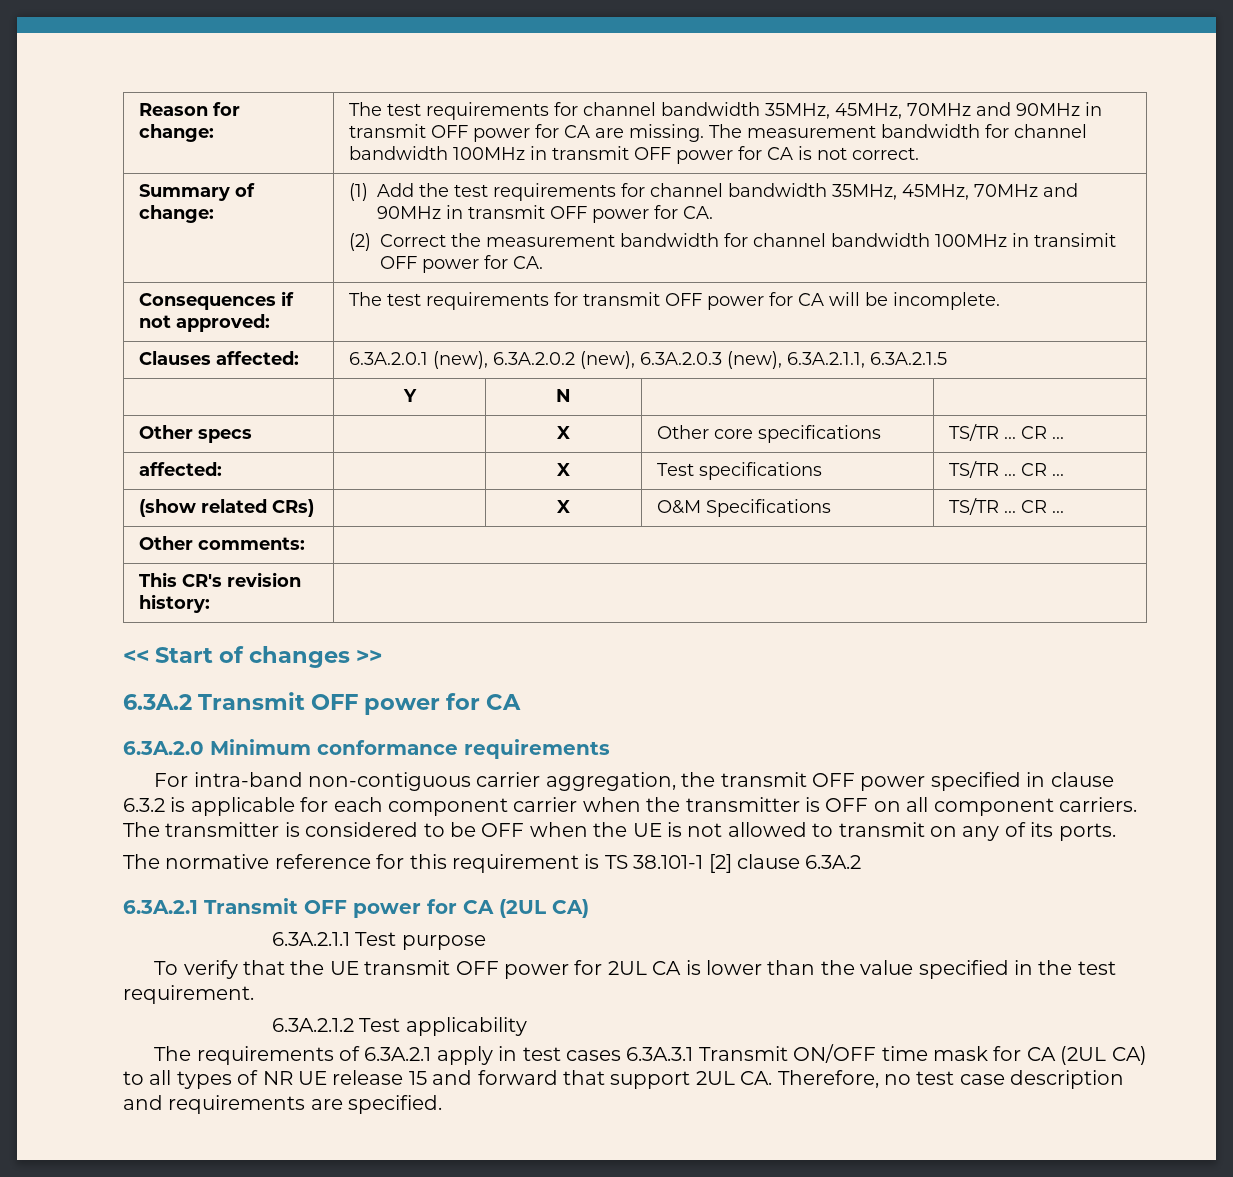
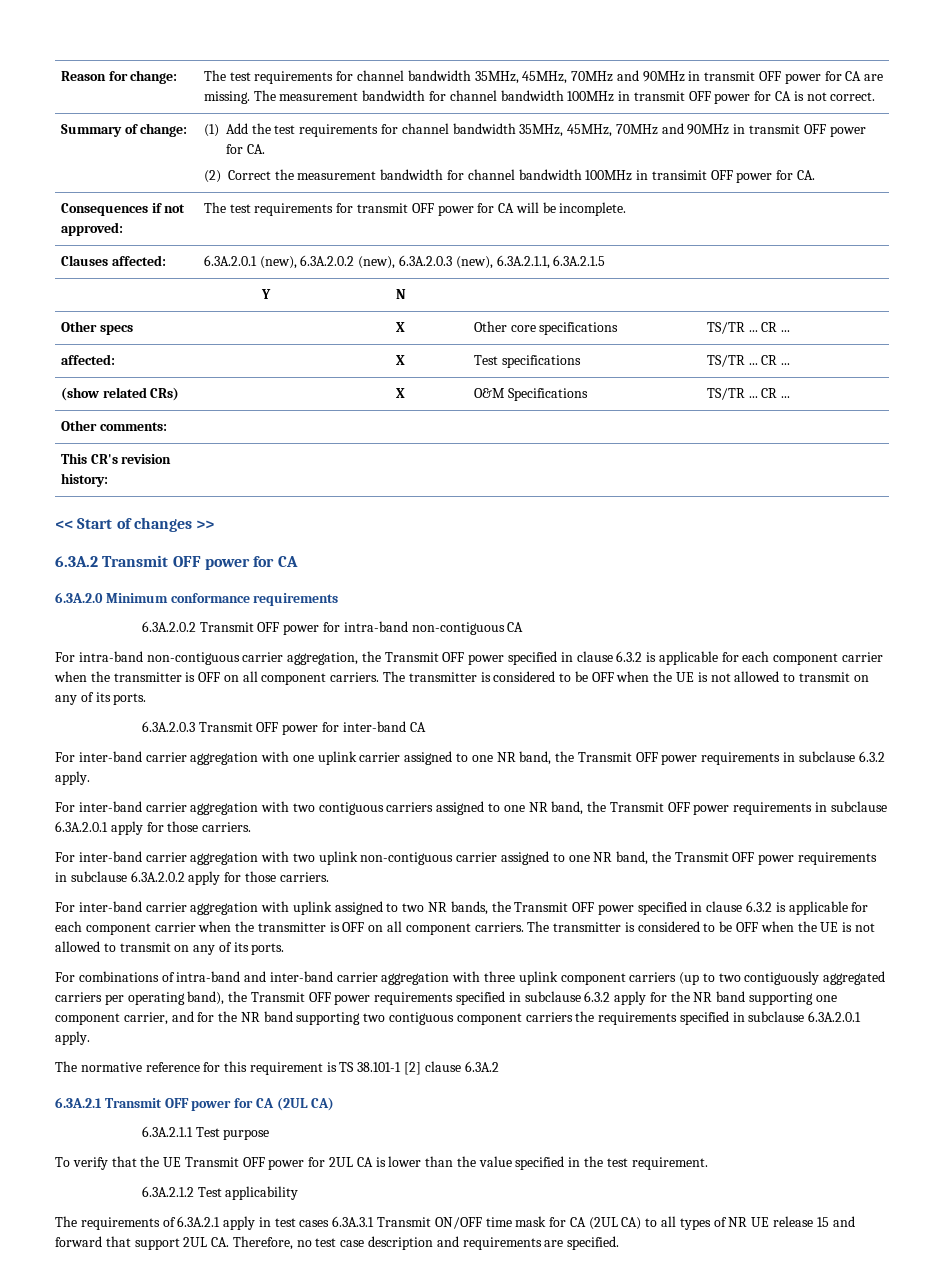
+ 6.3A.2.0.2 Transmit OFF power for intra-band non-contiguous CA
- For intra-band non-contiguous carrier aggregation, the transmit OFF power specified in clause 6.3.2 is applicable for each component carrier when the transmitter is OFF on all component carriers.
+ For intra-band non-contiguous carrier aggregation, the Transmit OFF power specified in clause 6.3.2 is applicable for each component carrier when the transmitter is OFF on all component carriers.
+ 6.3A.2.0.3 Transmit OFF power for inter-band CA
+ For inter-band carrier aggregation with one uplink carrier assigned to one NR band, the Transmit OFF power requirements in subclause 6.3.2 apply.
+ For inter-band carrier aggregation with two contiguous carriers assigned to one NR band, the Transmit OFF power requirements in subclause 6.3A.2.0.1 apply for those carriers.
+ For inter-band carrier aggregation with two uplink non-contiguous carrier assigned to one NR band, the Transmit OFF power requirements in subclause 6.3A.2.0.2 apply for those carriers.
+ For inter-band carrier aggregation with uplink assigned to two NR bands, the Transmit OFF power specified in clause 6.3.2 is applicable for each component carrier when the transmitter is OFF on all component carriers. The transmitter is considered to be OFF when the UE is not allowed to transmit on any of its ports.
+ For combinations of intra-band and inter-band carrier aggregation with three uplink component carriers (up to two contiguously aggregated carriers per operating band), the Transmit OFF power requirements specified in subclause 6.3.2 apply for the NR band supporting one component carrier, and for the NR band supporting two contiguous component carriers the requirements specified in subclause 6.3A.2.0.1 apply.
- To verify that the UE transmit OFF power for 2UL CA is lower than the value specified in the test requirement.
+ To verify that the UE Transmit OFF power for 2UL CA is lower than the value specified in the test requirement.

